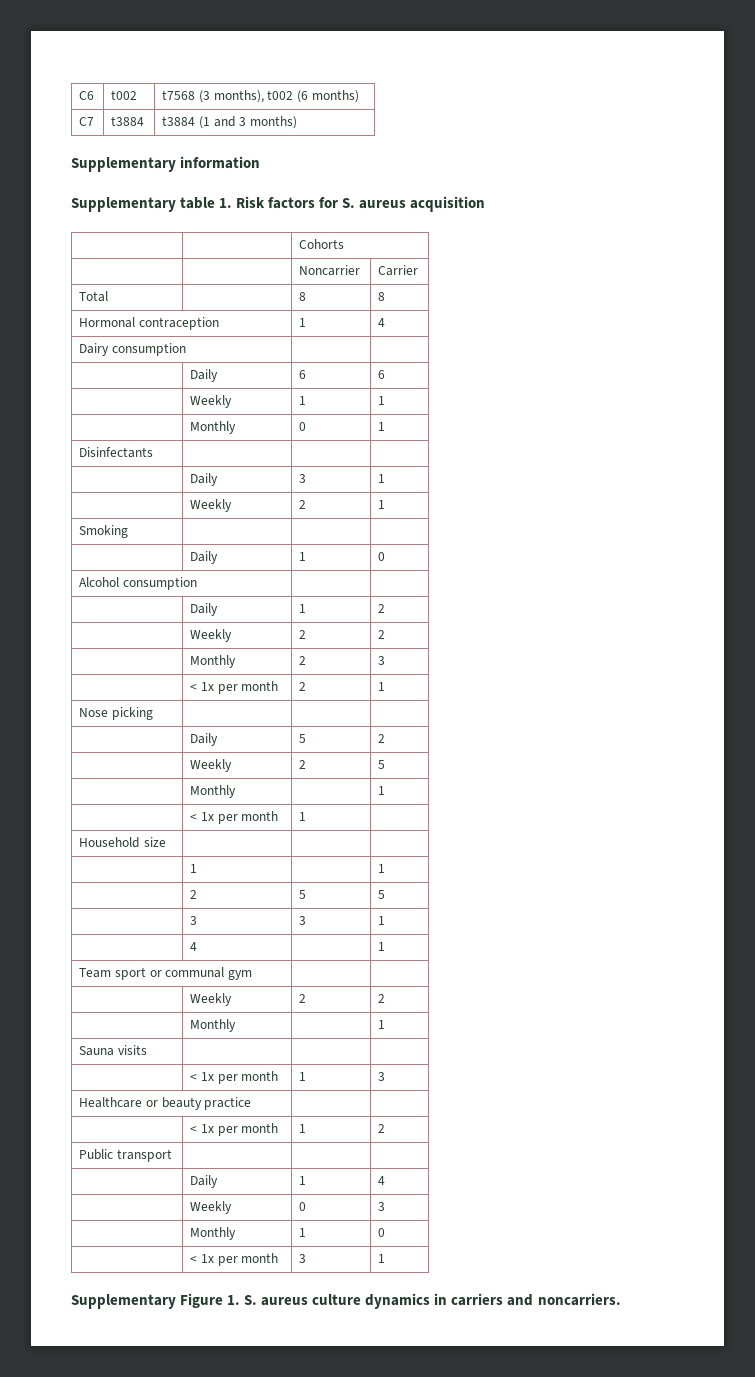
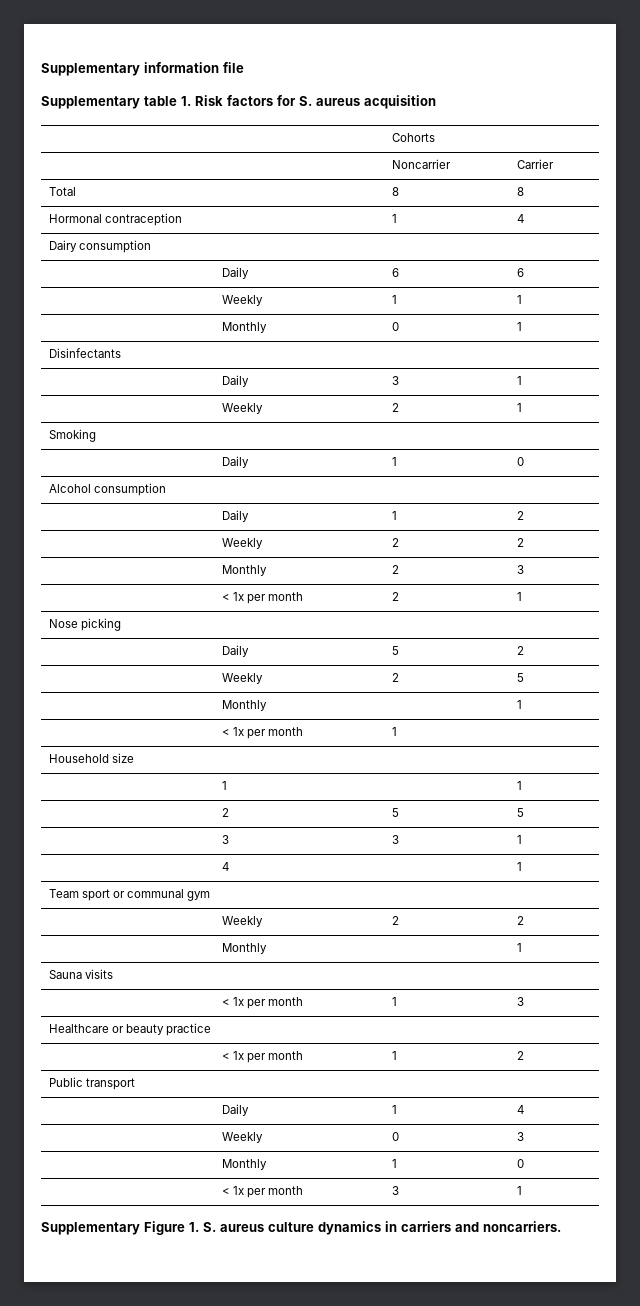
- C6 | t002 | t7568 (3 months), t002 (6 months)
- C7 | t3884 | t3884 (1 and 3 months)
- Supplementary information
+ Supplementary information file

